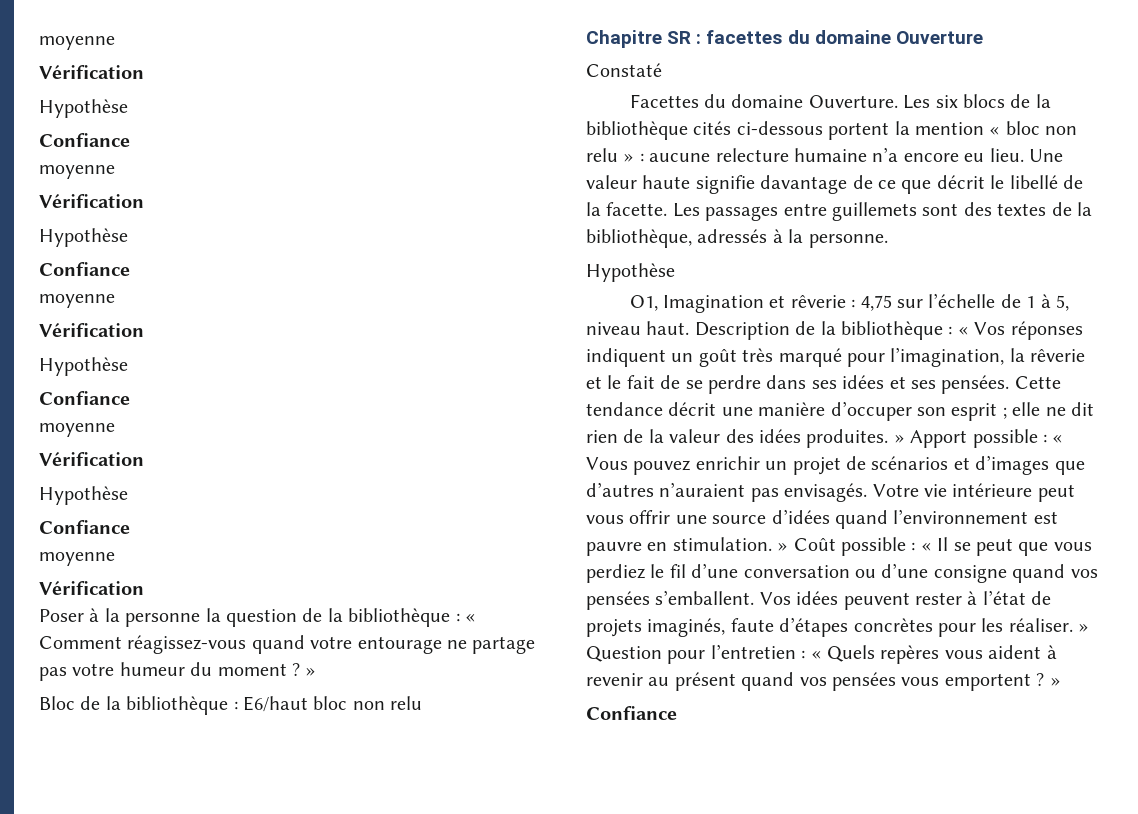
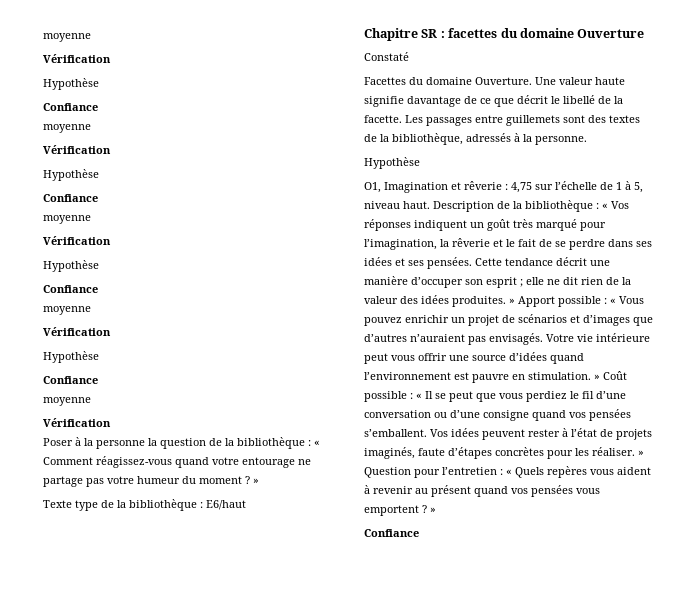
- Bloc de la bibliothèque : E6/haut bloc non relu
+ Texte type de la bibliothèque : E6/haut
- Les six blocs de la bibliothèque cités ci-dessous portent la mention « bloc non relu » : aucune relecture humaine n’a encore eu lieu.

